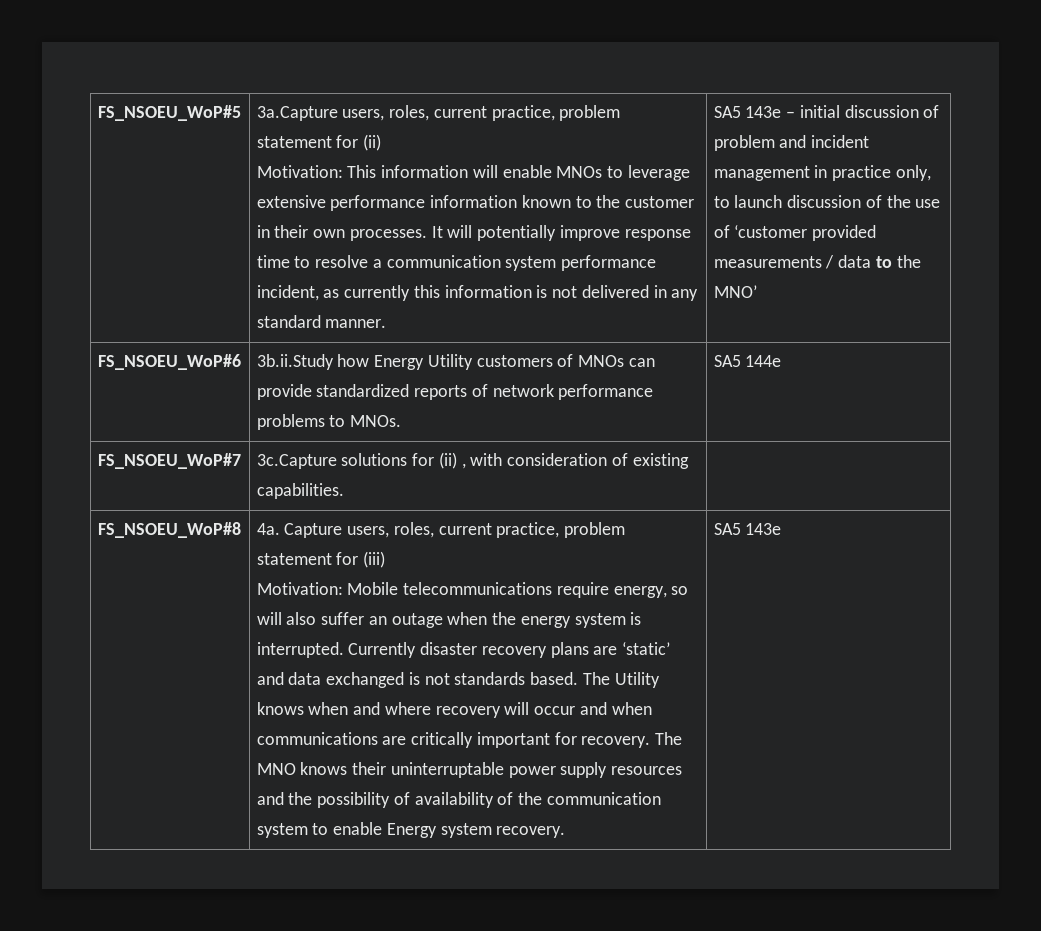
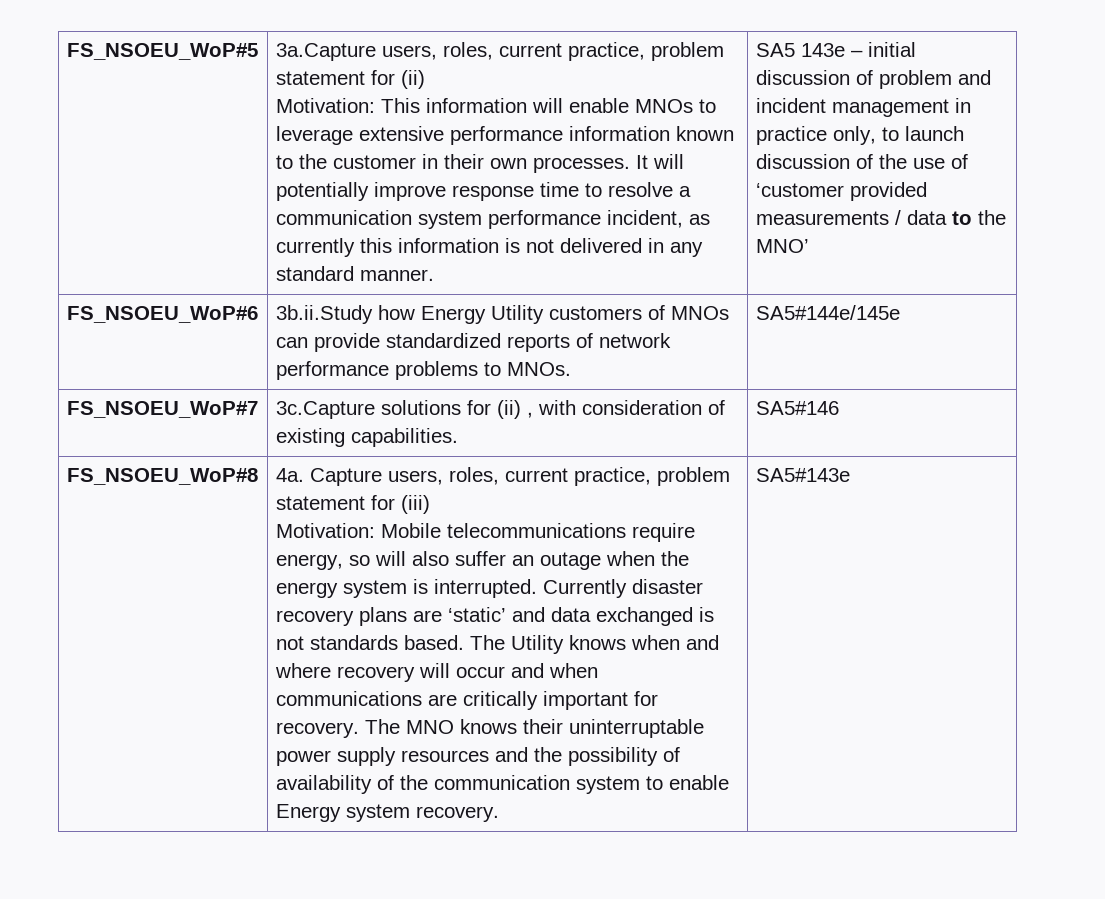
- FS_NSOEU_WoP#6 | 3b.ii.Study how Energy Utility customers of MNOs can provide standardized reports of network performance problems to MNOs. | SA5 144e
+ FS_NSOEU_WoP#6 | 3b.ii.Study how Energy Utility customers of MNOs can provide standardized reports of network performance problems to MNOs. | SA5#144e/145e
- FS_NSOEU_WoP#7 | 3c.Capture solutions for (ii) , with consideration of existing capabilities. |
+ FS_NSOEU_WoP#7 | 3c.Capture solutions for (ii) , with consideration of existing capabilities. | SA5#146
- The MNO knows their uninterruptable power supply resources and the possibility of availability of the communication system to enable Energy system recovery. | SA5 143e
+ The MNO knows their uninterruptable power supply resources and the possibility of availability of the communication system to enable Energy system recovery. | SA5#143e

